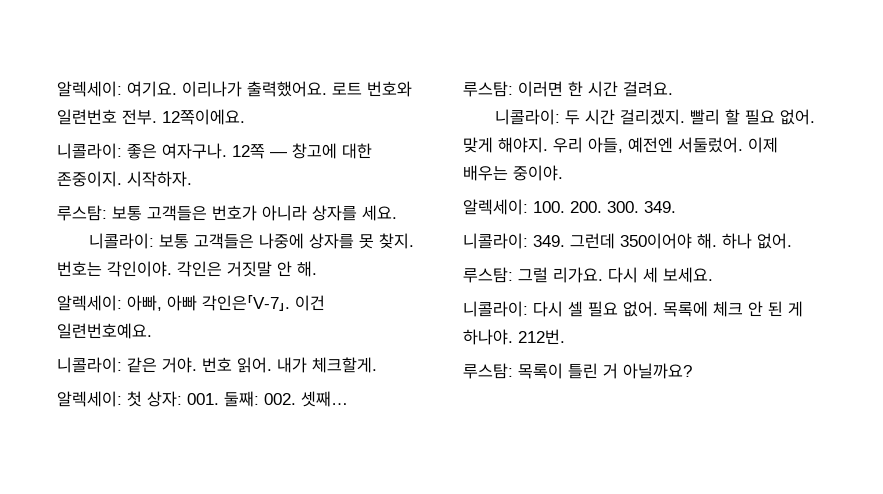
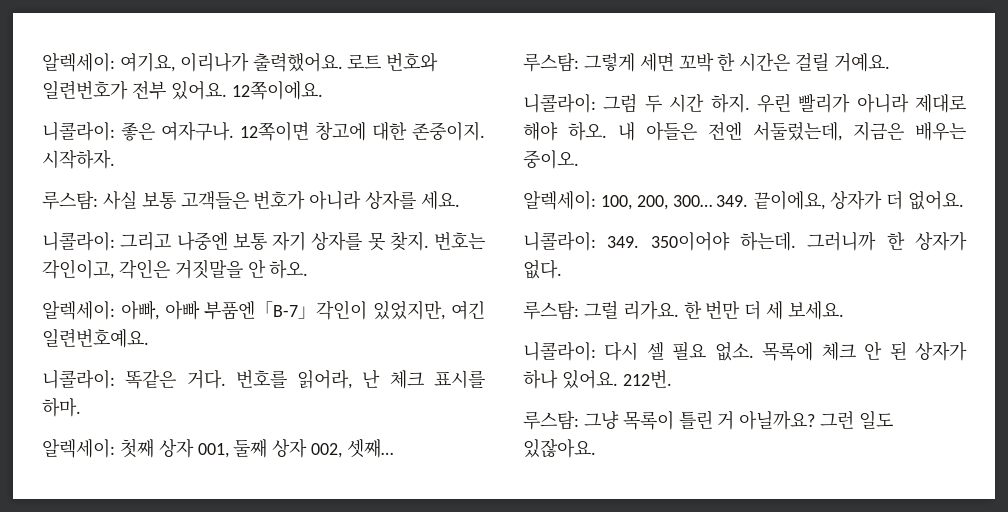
- 알렉세이: 여기요. 이리나가 출력했어요.
+ 알렉세이: 여기요, 이리나가 출력했어요.
- 로트 번호와 일련번호 전부.
+ 로트 번호와 일련번호가 전부 있어요.
- 12쪽 — 창고에 대한 존중이지.
+ 12쪽이면 창고에 대한 존중이지.
- 루스탐: 보통 고객들은 번호가 아니라 상자를 세요.
+ 루스탐: 사실 보통 고객들은 번호가 아니라 상자를 세요.
- 니콜라이: 보통 고객들은 나중에 상자를 못 찾지. 번호는 각인이야. 각인은 거짓말 안 해.
- 알렉세이: 아빠, 아빠 각인은「V-7」. 이건 일련번호예요.
- 니콜라이: 같은 거야. 번호 읽어. 내가 체크할게.
- 알렉세이: 첫 상자: 001. 둘째: 002. 셋째…
- 루스탐: 이러면 한 시간 걸려요.
- 니콜라이: 두 시간 걸리겠지. 빨리 할 필요 없어. 맞게 해야지. 우리 아들, 예전엔 서둘렀어. 이제 배우는 중이야.
- 알렉세이: 100. 200. 300. 349.
- 니콜라이: 349. 그런데 350이어야 해. 하나 없어.
+ 니콜라이: 그리고 나중엔 보통 자기 상자를 못 찾지. 번호는 각인이고, 각인은 거짓말을 안 하오.
+ 알렉세이: 아빠, 아빠 부품엔「В-7」각인이 있었지만, 여긴 일련번호예요.
+ 니콜라이: 똑같은 거다. 번호를 읽어라, 난 체크 표시를 하마.
+ 알렉세이: 첫째 상자 001, 둘째 상자 002, 셋째…
+ 루스탐: 그렇게 세면 꼬박 한 시간은 걸릴 거예요.
+ 니콜라이: 그럼 두 시간 하지. 우린 빨리가 아니라 제대로 해야 하오. 내 아들은 전엔 서둘렀는데, 지금은 배우는 중이오.
+ 알렉세이: 100, 200, 300… 349. 끝이에요, 상자가 더 없어요.
+ 니콜라이: 349. 350이어야 하는데. 그러니까 한 상자가 없다.
- 다시 세 보세요.
+ 한 번만 더 세 보세요.
- 니콜라이: 다시 셀 필요 없어.
+ 니콜라이: 다시 셀 필요 없소.
- 목록에 체크 안 된 게 하나야.
+ 목록에 체크 안 된 상자가 하나 있어요.
- 루스탐: 목록이 틀린 거 아닐까요?
+ 루스탐: 그냥 목록이 틀린 거 아닐까요?
+ 그런 일도 있잖아요.

